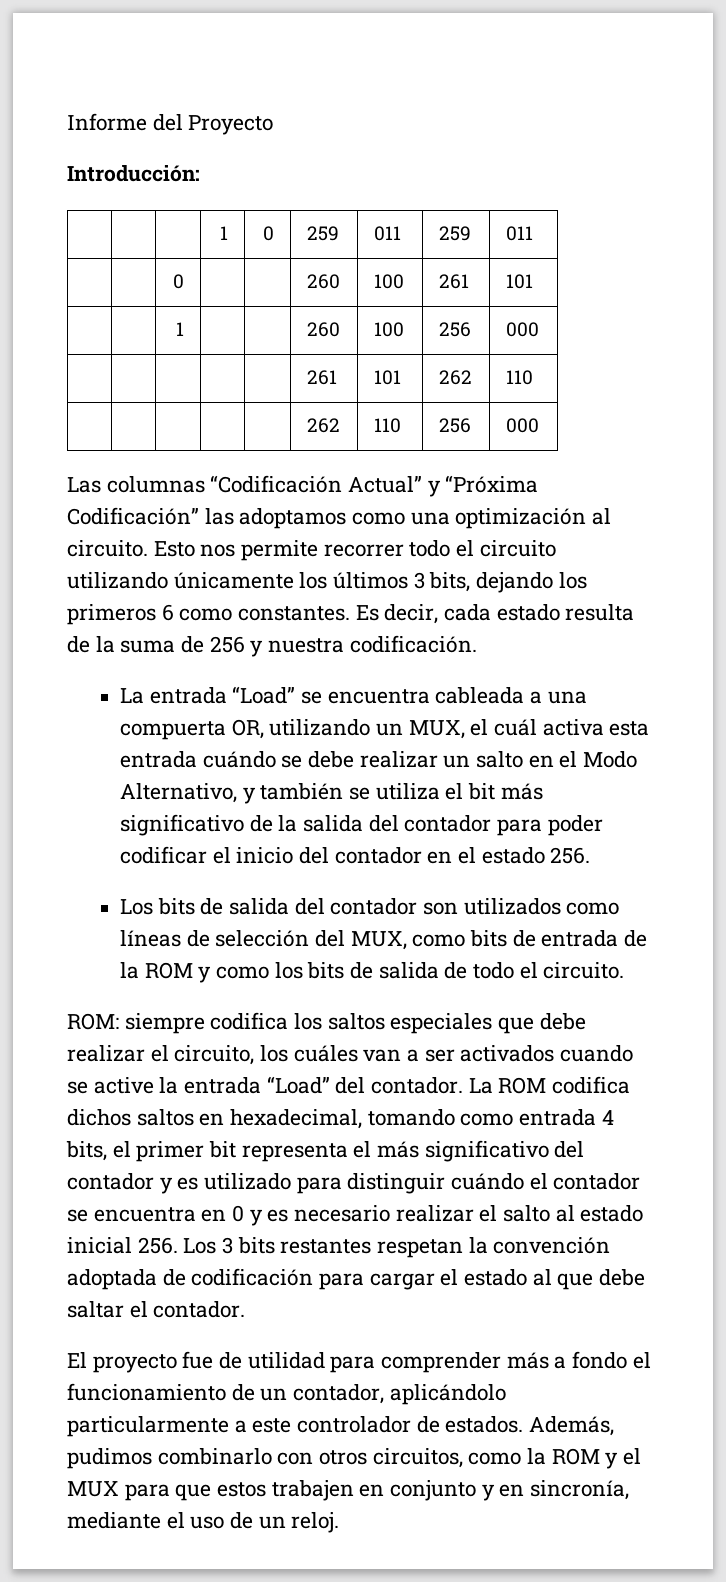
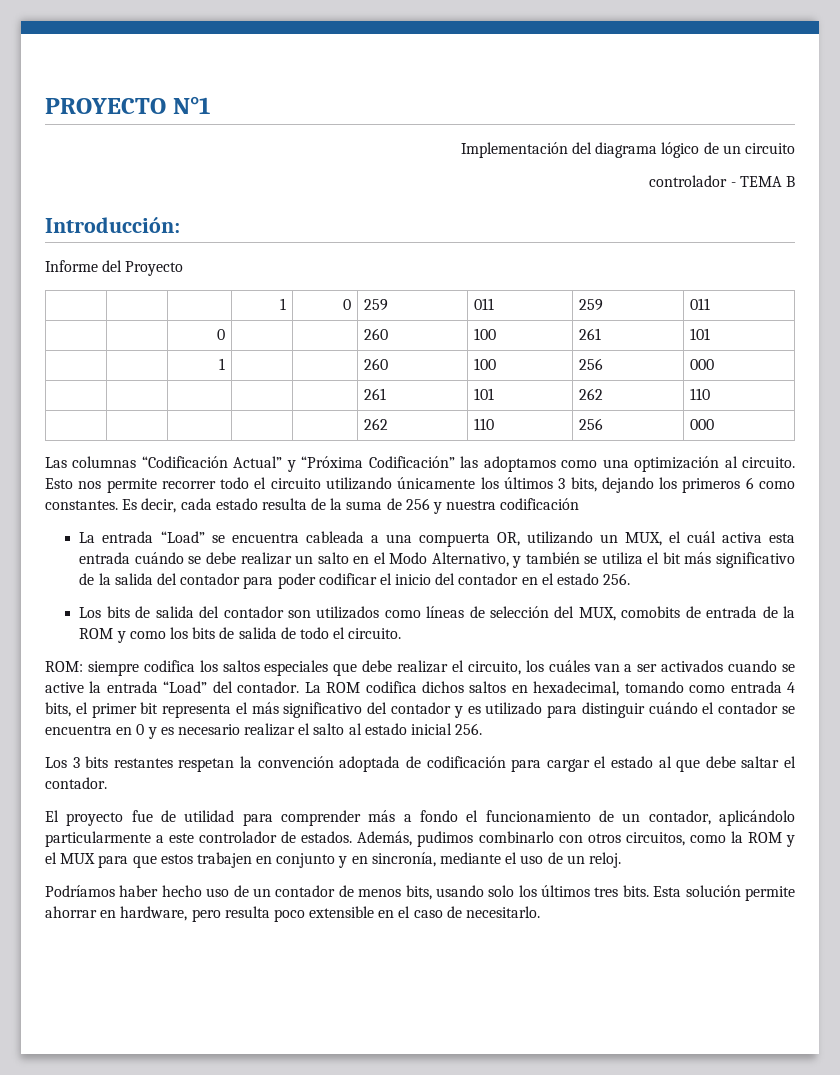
+ PROYECTO N°1
+ Implementación del diagrama lógico de un circuito
+ controlador - TEMA B
+ Introducción:
- Introducción:
- Es decir, cada estado resulta de la suma de 256 y nuestra codificación.
+ Es decir, cada estado resulta de la suma de 256 y nuestra codificación
- Los bits de salida del contador son utilizados como líneas de selección del MUX, como bits de entrada de la ROM y como los bits de salida de todo el circuito.
+ Los bits de salida del contador son utilizados como líneas de selección del MUX, comobits de entrada de la ROM y como los bits de salida de todo el circuito.
- La ROM codifica dichos saltos en hexadecimal, tomando como entrada 4 bits, el primer bit representa el más significativo del contador y es utilizado para distinguir cuándo el contador se encuentra en 0 y es necesario realizar el salto al estado inicial 256. Los 3 bits restantes respetan la convención adoptada de codificación para cargar el estado al que debe saltar el contador.
+ La ROM codifica dichos saltos en hexadecimal, tomando como entrada 4 bits, el primer bit representa el más significativo del contador y es utilizado para distinguir cuándo el contador se encuentra en 0 y es necesario realizar el salto al estado inicial 256.
+ Los 3 bits restantes respetan la convención adoptada de codificación para cargar el estado al que debe saltar el contador.
+ Podríamos haber hecho uso de un contador de menos bits, usando solo los últimos tres bits. Esta solución permite ahorrar en hardware, pero resulta poco extensible en el caso de necesitarlo.

